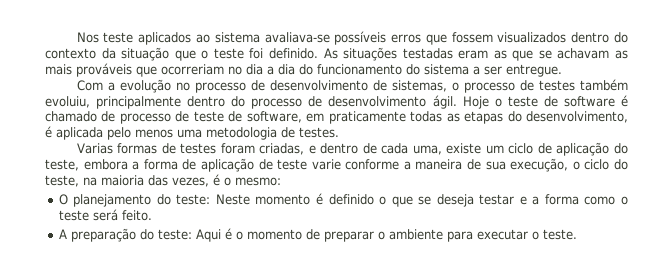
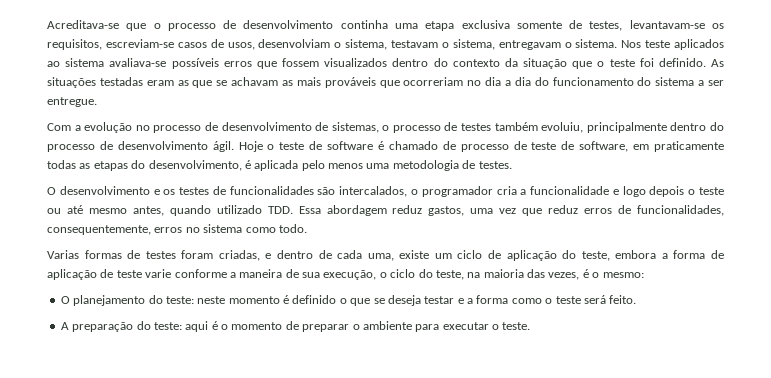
+ Acreditava-se que o processo de desenvolvimento continha uma etapa exclusiva somente de testes, levantavam-se os requisitos, escreviam-se casos de usos, desenvolviam o sistema, testavam o sistema, entregavam o sistema.
+ O desenvolvimento e os testes de funcionalidades são intercalados, o programador cria a funcionalidade e logo depois o teste ou até mesmo antes, quando utilizado TDD. Essa abordagem reduz gastos, uma vez que reduz erros de funcionalidades, consequentemente, erros no sistema como todo.
- O planejamento do teste: Neste momento é definido o que se deseja testar e a forma como o teste será feito.
+ O planejamento do teste: neste momento é definido o que se deseja testar e a forma como o teste será feito.
- A preparação do teste: Aqui é o momento de preparar o ambiente para executar o teste.
+ A preparação do teste: aqui é o momento de preparar o ambiente para executar o teste.

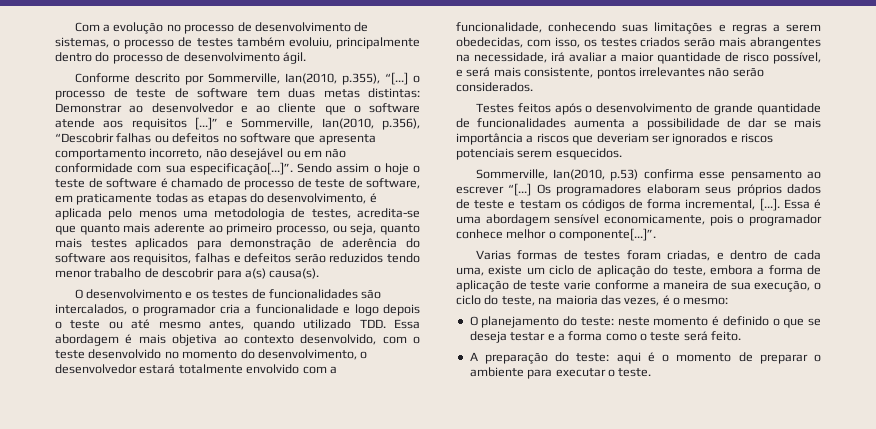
- Acreditava-se que o processo de desenvolvimento continha uma etapa exclusiva somente de testes, levantavam-se os requisitos, escreviam-se casos de usos, desenvolviam o sistema, testavam o sistema, entregavam o sistema. Nos teste aplicados ao sistema avaliava-se possíveis erros que fossem visualizados dentro do contexto da situação que o teste foi definido. As situações testadas eram as que se achavam as mais prováveis que ocorreriam no dia a dia do funcionamento do sistema a ser entregue.
- Com a evolução no processo de desenvolvimento de sistemas, o processo de testes também evoluiu, principalmente dentro do processo de desenvolvimento ágil. Hoje o teste de software é chamado de processo de teste de software, em praticamente todas as etapas do desenvolvimento, é aplicada pelo menos uma metodologia de testes.
+ Com a evolução no processo de desenvolvimento de sistemas, o processo de testes também evoluiu, principalmente dentro do processo de desenvolvimento ágil.
+ Conforme descrito por Sommerville, Ian(2010, p.355), “[...] o processo de teste de software tem duas metas distintas: Demonstrar ao desenvolvedor e ao cliente que o software atende aos requisitos [...]” e Sommerville, Ian(2010, p.356), “Descobrir falhas ou defeitos no software que apresenta comportamento incorreto, não desejável ou em não conformidade com sua especificação[...]”. Sendo assim o hoje o teste de software é chamado de processo de teste de software, em praticamente todas as etapas do desenvolvimento, é aplicada pelo menos uma metodologia de testes, acredita-se que quanto mais aderente ao primeiro processo, ou seja, quanto mais testes aplicados para demonstração de aderência do software aos requisitos, falhas e defeitos serão reduzidos tendo menor trabalho de descobrir para a(s) causa(s).
- O desenvolvimento e os testes de funcionalidades são intercalados, o programador cria a funcionalidade e logo depois o teste ou até mesmo antes, quando utilizado TDD. Essa abordagem reduz gastos, uma vez que reduz erros de funcionalidades, consequentemente, erros no sistema como todo.
+ O desenvolvimento e os testes de funcionalidades são intercalados, o programador cria a funcionalidade e logo depois o teste ou até mesmo antes, quando utilizado TDD. Essa abordagem é mais objetiva ao contexto desenvolvido, com o teste desenvolvido no momento do desenvolvimento, o desenvolvedor estará totalmente envolvido com a funcionalidade, conhecendo suas limitações e regras a serem obedecidas, com isso, os testes criados serão mais abrangentes na necessidade, irá avaliar a maior quantidade de risco possível, e será mais consistente, pontos irrelevantes não serão considerados.
+ Testes feitos após o desenvolvimento de grande quantidade de funcionalidades aumenta a possibilidade de dar se mais importância a riscos que deveriam ser ignorados e riscos potenciais serem esquecidos.
+ Sommerville, Ian(2010, p.53) confirma esse pensamento ao escrever “[...] Os programadores elaboram seus próprios dados de teste e testam os códigos de forma incremental, [...]. Essa é uma abordagem sensível economicamente, pois o programador conhece melhor o componente[...]”.

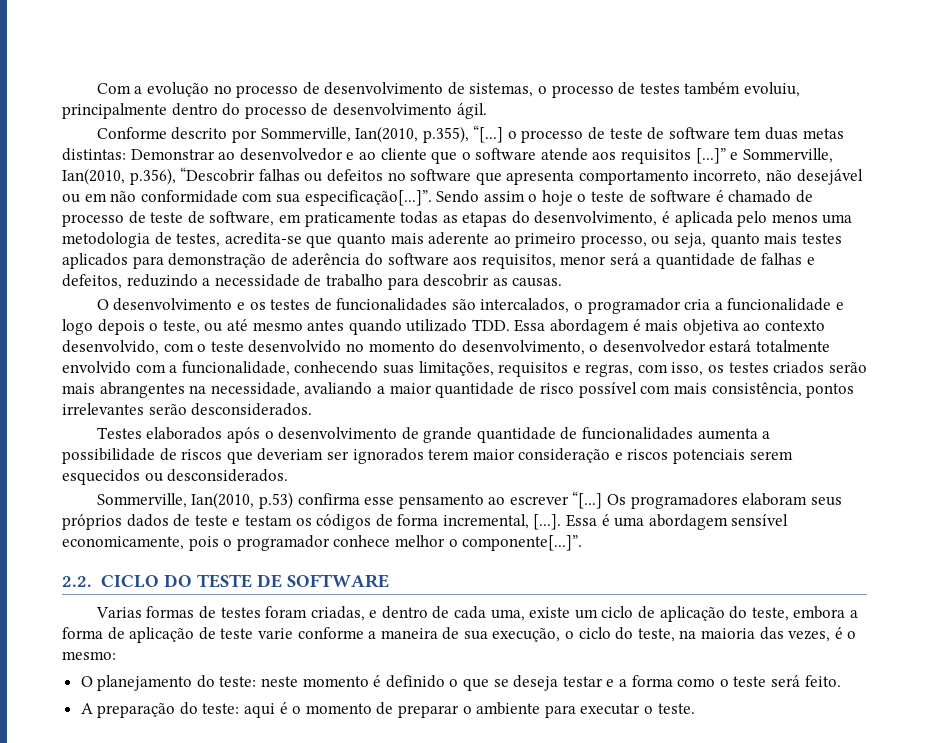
- Demonstrar ao desenvolvedor e ao cliente que o software atende aos requisitos [...]” e Sommerville, Ian(2010, p.356), “Descobrir falhas ou defeitos no software que apresenta comportamento incorreto, não desejável ou em não conformidade com sua especificação[...]”. Sendo assim o hoje o teste de software é chamado de processo de teste de software, em praticamente todas as etapas do desenvolvimento, é aplicada pelo menos uma metodologia de testes, acredita-se que quanto mais aderente ao primeiro processo, ou seja, quanto mais testes aplicados para demonstração de aderência do software aos requisitos, falhas e defeitos serão reduzidos tendo menor trabalho de descobrir para a(s) causa(s).
+ Demonstrar ao desenvolvedor e ao cliente que o software atende aos requisitos [...]” e Sommerville, Ian(2010, p.356), “Descobrir falhas ou defeitos no software que apresenta comportamento incorreto, não desejável ou em não conformidade com sua especificação[...]”. Sendo assim o hoje o teste de software é chamado de processo de teste de software, em praticamente todas as etapas do desenvolvimento, é aplicada pelo menos uma metodologia de testes, acredita-se que quanto mais aderente ao primeiro processo, ou seja, quanto mais testes aplicados para demonstração de aderência do software aos requisitos, menor será a quantidade de falhas e defeitos, reduzindo a necessidade de trabalho para descobrir as causas.
- O desenvolvimento e os testes de funcionalidades são intercalados, o programador cria a funcionalidade e logo depois o teste ou até mesmo antes, quando utilizado TDD. Essa abordagem é mais objetiva ao contexto desenvolvido, com o teste desenvolvido no momento do desenvolvimento, o desenvolvedor estará totalmente envolvido com a funcionalidade, conhecendo suas limitações e regras a serem obedecidas, com isso, os testes criados serão mais abrangentes na necessidade, irá avaliar a maior quantidade de risco possível, e será mais consistente, pontos irrelevantes não serão considerados.
+ O desenvolvimento e os testes de funcionalidades são intercalados, o programador cria a funcionalidade e logo depois o teste, ou até mesmo antes quando utilizado TDD. Essa abordagem é mais objetiva ao contexto desenvolvido, com o teste desenvolvido no momento do desenvolvimento, o desenvolvedor estará totalmente envolvido com a funcionalidade, conhecendo suas limitações, requisitos e regras, com isso, os testes criados serão mais abrangentes na necessidade, avaliando a maior quantidade de risco possível com mais consistência, pontos irrelevantes serão desconsiderados.
- Testes feitos após o desenvolvimento de grande quantidade de funcionalidades aumenta a possibilidade de dar se mais importância a riscos que deveriam ser ignorados e riscos potenciais serem esquecidos.
+ Testes elaborados após o desenvolvimento de grande quantidade de funcionalidades aumenta a possibilidade de riscos que deveriam ser ignorados terem maior consideração e riscos potenciais serem esquecidos ou desconsiderados.
+ 2.2. CICLO DO TESTE DE SOFTWARE

